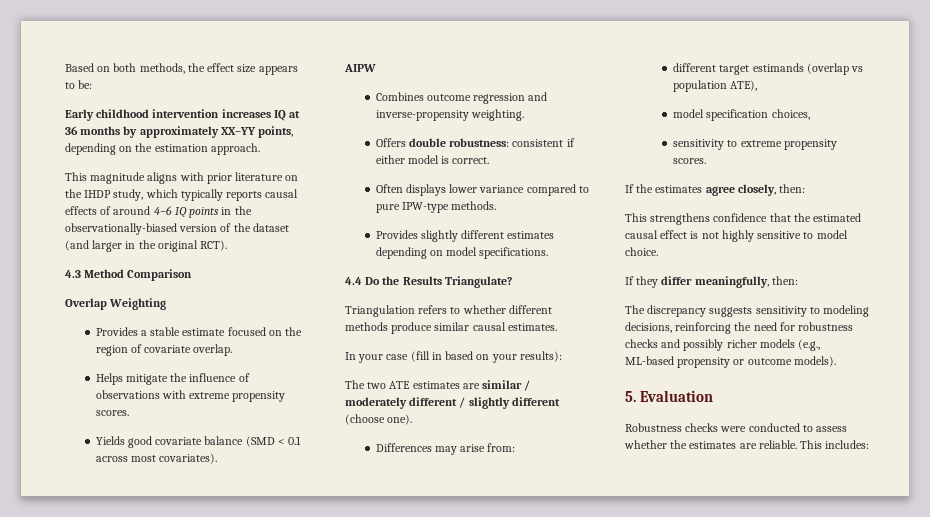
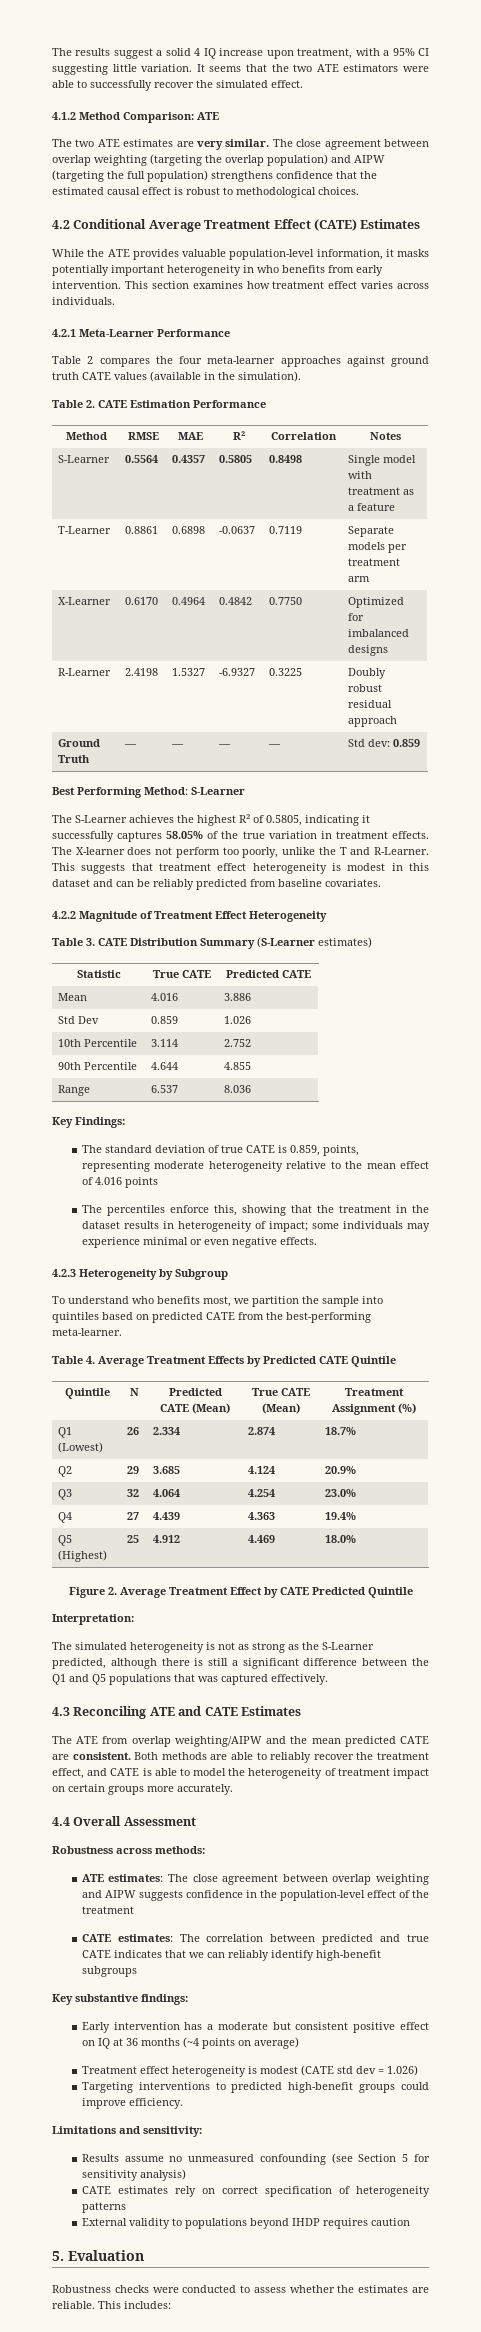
- Based on both methods, the effect size appears to be:
- Early childhood intervention increases IQ at 36 months by approximately XX–YY points, depending on the estimation approach.
- This magnitude aligns with prior literature on the IHDP study, which typically reports causal effects of around 4–6 IQ points in the observationally-biased version of the dataset (and larger in the original RCT).
- 4.3 Method Comparison
- Overlap Weighting
- Provides a stable estimate focused on the region of covariate overlap.
- Helps mitigate the influence of observations with extreme propensity scores.
- Yields good covariate balance (SMD < 0.1 across most covariates).
- AIPW
- Combines outcome regression and inverse-propensity weighting.
- Offers double robustness: consistent if either model is correct.
- Often displays lower variance compared to pure IPW-type methods.
- Provides slightly different estimates depending on model specifications.
- 4.4 Do the Results Triangulate?
- Triangulation refers to whether different methods produce similar causal estimates.
- In your case (fill in based on your results):
+ The results suggest a solid 4 IQ increase upon treatment, with a 95% CI suggesting little variation. It seems that the two ATE estimators were able to successfully recover the simulated effect.
+ 4.1.2 Method Comparison: ATE
- The two ATE estimates are similar / moderately different / slightly different (choose one).
- Differences may arise from:
- different target estimands (overlap vs population ATE),
- model specification choices,
- sensitivity to extreme propensity scores.
- If the estimates agree closely, then:
- This strengthens confidence that the estimated causal effect is not highly sensitive to model choice.
- If they differ meaningfully, then:
- The discrepancy suggests sensitivity to modeling decisions, reinforcing the need for robustness checks and possibly richer models (e.g., ML-based propensity or outcome models).
+ The two ATE estimates are very similar. The close agreement between overlap weighting (targeting the overlap population) and AIPW (targeting the full population) strengthens confidence that the estimated causal effect is robust to methodological choices.
+ 4.2 Conditional Average Treatment Effect (CATE) Estimates
+ While the ATE provides valuable population-level information, it masks potentially important heterogeneity in who benefits from early intervention. This section examines how treatment effect varies across individuals.
+ 4.2.1 Meta-Learner Performance
+ Table 2 compares the four meta-learner approaches against ground truth CATE values (available in the simulation).
+ Table 2. CATE Estimation Performance
+ Method | RMSE | MAE | R² | Correlation | Notes
+ S-Learner | 0.5564 | 0.4357 | 0.5805 | 0.8498 | Single model with treatment as a feature
+ T-Learner | 0.8861 | 0.6898 | -0.0637 | 0.7119 | Separate models per treatment arm
+ X-Learner | 0.6170 | 0.4964 | 0.4842 | 0.7750 | Optimized for imbalanced designs
+ R-Learner | 2.4198 | 1.5327 | -6.9327 | 0.3225 | Doubly robust residual approach
+ Ground Truth | — | — | — | — | Std dev: 0.859
+ Best Performing Method: S-Learner
+ The S-Learner achieves the highest R² of 0.5805, indicating it successfully captures 58.05% of the true variation in treatment effects. The X-learner does not perform too poorly, unlike the T and R-Learner. This suggests that treatment effect heterogeneity is modest in this dataset and can be reliably predicted from baseline covariates.
+ 4.2.2 Magnitude of Treatment Effect Heterogeneity
+ Table 3. CATE Distribution Summary (S-Learner estimates)
+ Statistic | True CATE | Predicted CATE
+ Mean | 4.016 | 3.886
+ Std Dev | 0.859 | 1.026
+ 10th Percentile | 3.114 | 2.752
+ 90th Percentile | 4.644 | 4.855
+ Range | 6.537 | 8.036
+ Key Findings:
+ The standard deviation of true CATE is 0.859, points, representing moderate heterogeneity relative to the mean effect of 4.016 points
+ The percentiles enforce this, showing that the treatment in the dataset results in heterogeneity of impact; some individuals may experience minimal or even negative effects.
+ 4.2.3 Heterogeneity by Subgroup
+ To understand who benefits most, we partition the sample into quintiles based on predicted CATE from the best-performing meta-learner.
+ Table 4. Average Treatment Effects by Predicted CATE Quintile
+ Quintile | N | Predicted CATE (Mean) | True CATE (Mean) | Treatment Assignment (%)
+ Q1 (Lowest) | 26 | 2.334 | 2.874 | 18.7%
+ Q2 | 29 | 3.685 | 4.124 | 20.9%
+ Q3 | 32 | 4.064 | 4.254 | 23.0%
+ Q4 | 27 | 4.439 | 4.363 | 19.4%
+ Q5 (Highest) | 25 | 4.912 | 4.469 | 18.0%
+ Figure 2. Average Treatment Effect by CATE Predicted Quintile
+ Interpretation:
+ The simulated heterogeneity is not as strong as the S-Learner predicted, although there is still a significant difference between the Q1 and Q5 populations that was captured effectively.
+ 4.3 Reconciling ATE and CATE Estimates
+ The ATE from overlap weighting/AIPW and the mean predicted CATE are consistent. Both methods are able to reliably recover the treatment effect, and CATE is able to model the heterogeneity of treatment impact on certain groups more accurately.
+ 4.4 Overall Assessment
+ Robustness across methods:
+ ATE estimates: The close agreement between overlap weighting and AIPW suggests confidence in the population-level effect of the treatment
+ CATE estimates: The correlation between predicted and true CATE indicates that we can reliably identify high-benefit subgroups
+ Key substantive findings:
+ Early intervention has a moderate but consistent positive effect on IQ at 36 months (~4 points on average)
+ Treatment effect heterogeneity is modest (CATE std dev = 1.026)
+ Targeting interventions to predicted high-benefit groups could improve efficiency.
+ Limitations and sensitivity:
+ Results assume no unmeasured confounding (see Section 5 for sensitivity analysis)
+ CATE estimates rely on correct specification of heterogeneity patterns
+ External validity to populations beyond IHDP requires caution

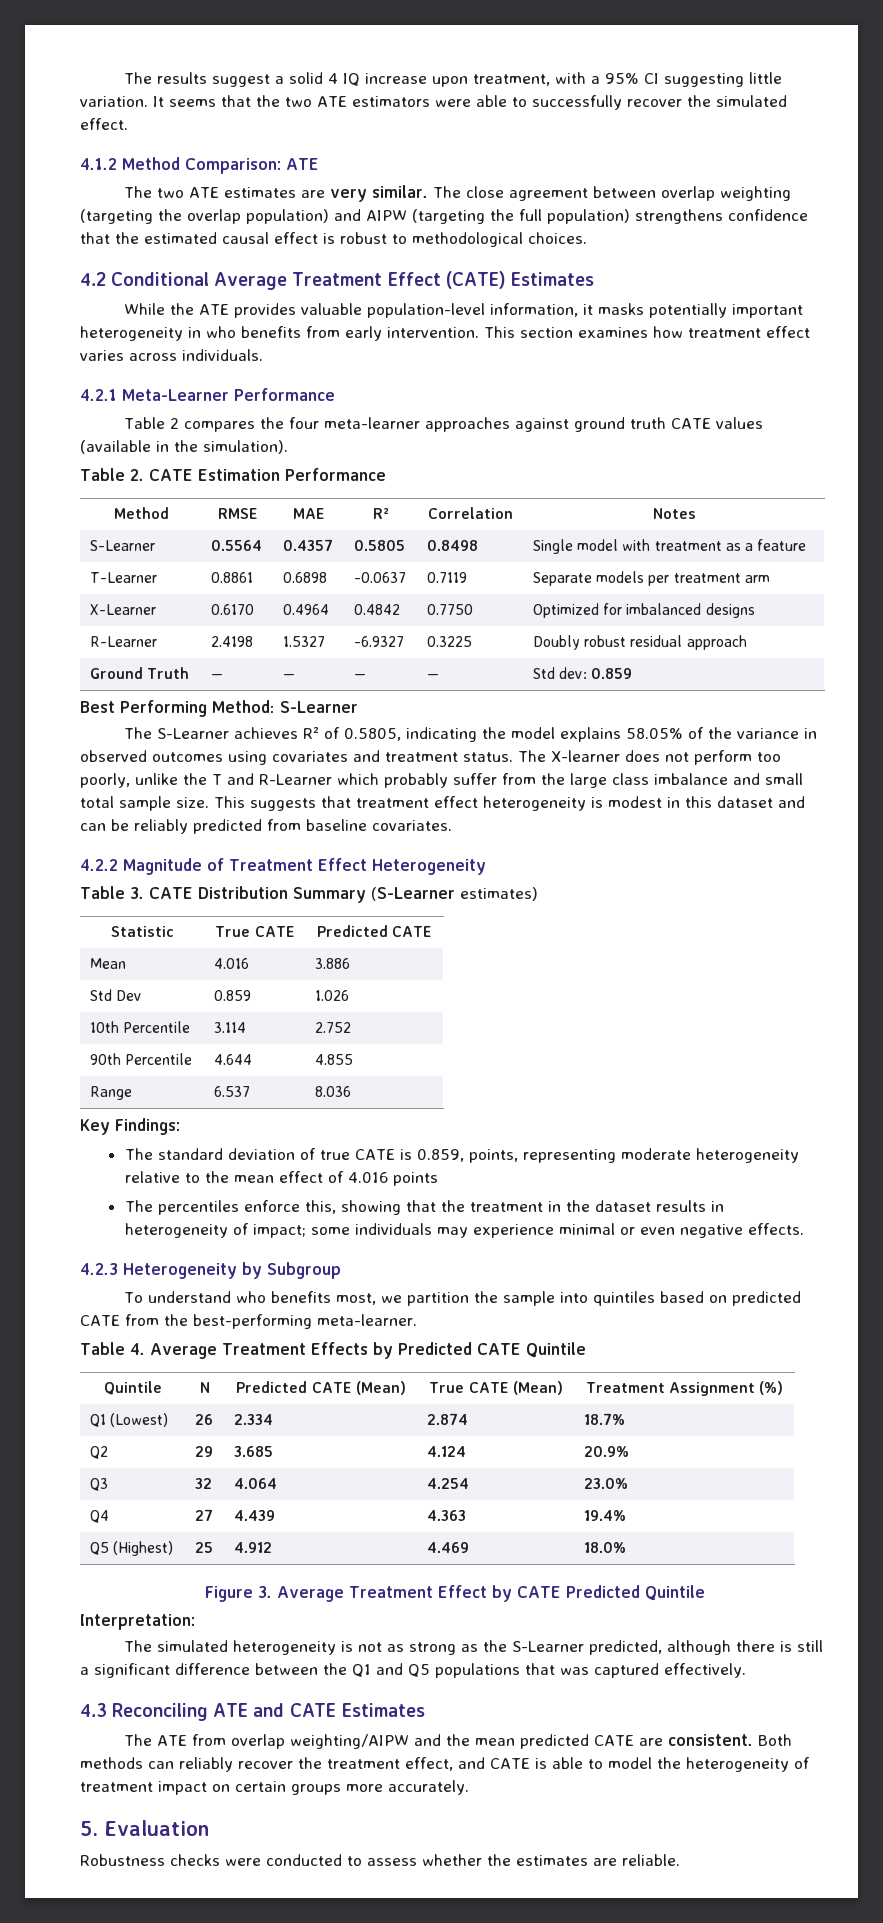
- The S-Learner achieves the highest R² of 0.5805, indicating it successfully captures 58.05% of the true variation in treatment effects.
+ The S-Learner achieves R² of 0.5805, indicating the model explains 58.05% of the variance in observed outcomes using covariates and treatment status.
- The X-learner does not perform too poorly, unlike the T and R-Learner.
+ The X-learner does not perform too poorly, unlike the T and R-Learner which probably suffer from the large class imbalance and small total sample size.
- Figure 2. Average Treatment Effect by CATE Predicted Quintile
+ Figure 3. Average Treatment Effect by CATE Predicted Quintile
- Both methods are able to reliably recover the treatment effect, and CATE is able to model the heterogeneity of treatment impact on certain groups more accurately.
+ Both methods can reliably recover the treatment effect, and CATE is able to model the heterogeneity of treatment impact on certain groups more accurately.
- 4.4 Overall Assessment
- Robustness across methods:
- ATE estimates: The close agreement between overlap weighting and AIPW suggests confidence in the population-level effect of the treatment
- CATE estimates: The correlation between predicted and true CATE indicates that we can reliably identify high-benefit subgroups
- Key substantive findings:
- Early intervention has a moderate but consistent positive effect on IQ at 36 months (~4 points on average)
- Treatment effect heterogeneity is modest (CATE std dev = 1.026)
- Targeting interventions to predicted high-benefit groups could improve efficiency.
- Limitations and sensitivity:
- Results assume no unmeasured confounding (see Section 5 for sensitivity analysis)
- CATE estimates rely on correct specification of heterogeneity patterns
- External validity to populations beyond IHDP requires caution
- This includes:

